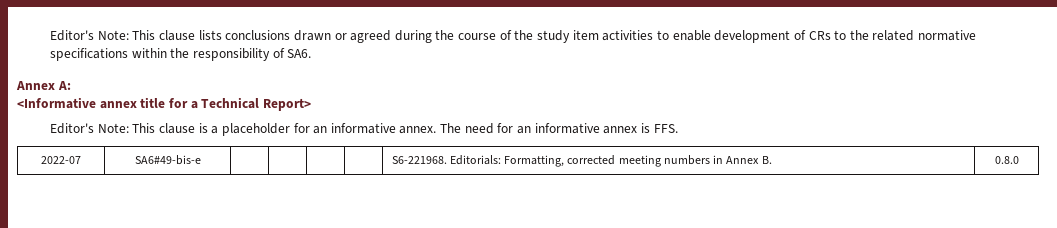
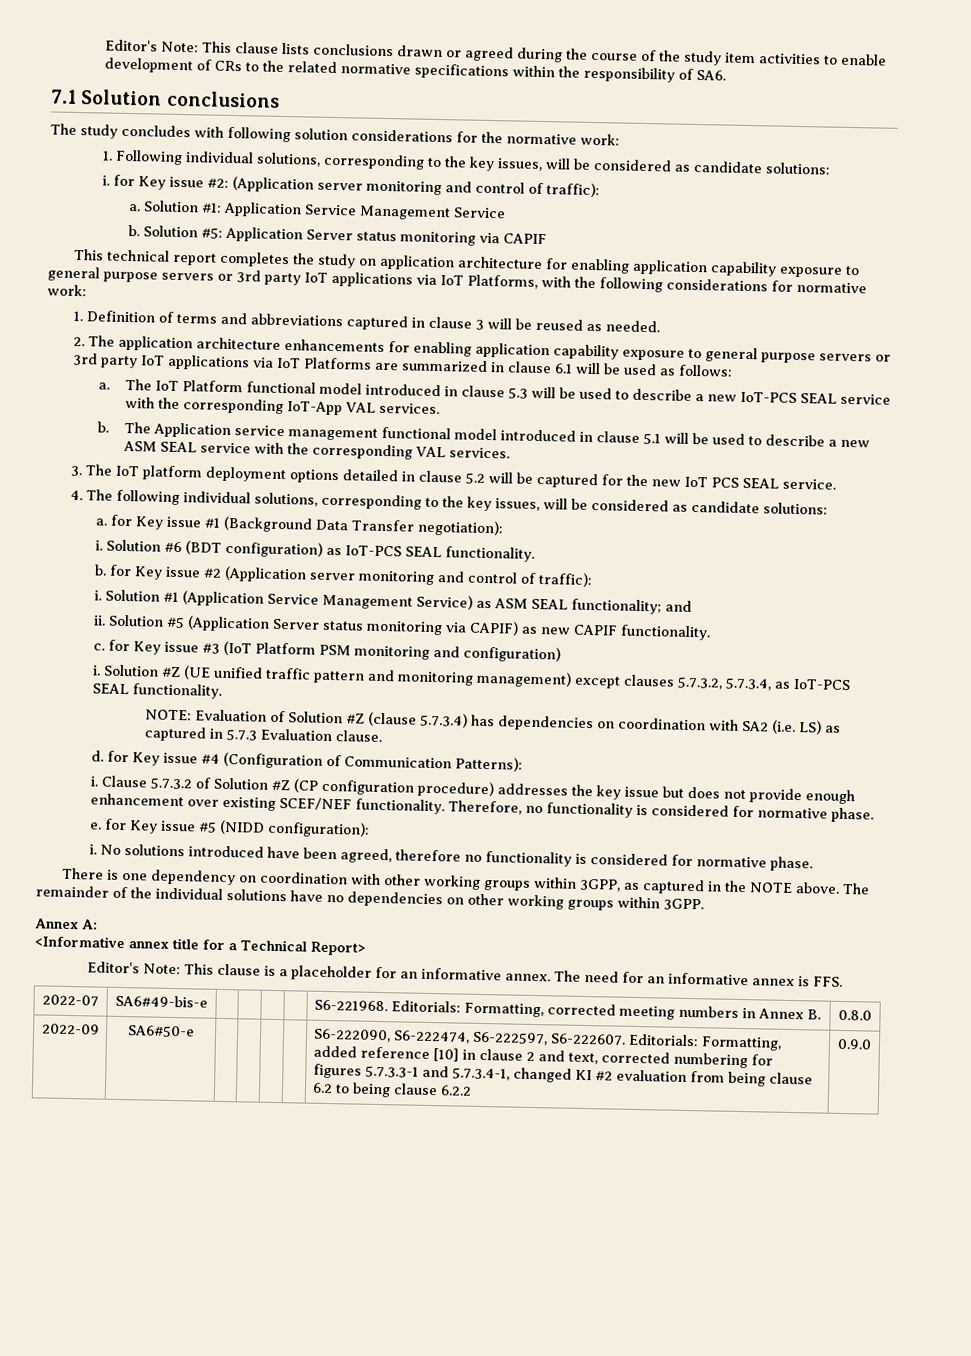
+ 7.1 Solution conclusions
+ The study concludes with following solution considerations for the normative work:
+ 1. Following individual solutions, corresponding to the key issues, will be considered as candidate solutions:
+ i. for Key issue #2: (Application server monitoring and control of traffic):
+ a. Solution #1: Application Service Management Service
+ b. Solution #5: Application Server status monitoring via CAPIF
+ This technical report completes the study on application architecture for enabling application capability exposure to general purpose servers or 3rd party IoT applications via IoT Platforms, with the following considerations for normative work:
+ 1. Definition of terms and abbreviations captured in clause 3 will be reused as needed.
+ 2. The application architecture enhancements for enabling application capability exposure to general purpose servers or 3rd party IoT applications via IoT Platforms are summarized in clause 6.1 will be used as follows:
+ a. The IoT Platform functional model introduced in clause 5.3 will be used to describe a new IoT-PCS SEAL service with the corresponding IoT-App VAL services.
+ b. The Application service management functional model introduced in clause 5.1 will be used to describe a new ASM SEAL service with the corresponding VAL services.
+ 3. The IoT platform deployment options detailed in clause 5.2 will be captured for the new IoT PCS SEAL service.
+ 4. The following individual solutions, corresponding to the key issues, will be considered as candidate solutions:
+ a. for Key issue #1 (Background Data Transfer negotiation):
+ i. Solution #6 (BDT configuration) as IoT-PCS SEAL functionality.
+ b. for Key issue #2 (Application server monitoring and control of traffic):
+ i. Solution #1 (Application Service Management Service) as ASM SEAL functionality; and
+ ii. Solution #5 (Application Server status monitoring via CAPIF) as new CAPIF functionality.
+ c. for Key issue #3 (IoT Platform PSM monitoring and configuration)
+ i. Solution #Z (UE unified traffic pattern and monitoring management) except clauses 5.7.3.2, 5.7.3.4, as IoT-PCS SEAL functionality.
+ NOTE: Evaluation of Solution #Z (clause 5.7.3.4) has dependencies on coordination with SA2 (i.e. LS) as captured in 5.7.3 Evaluation clause.
+ d. for Key issue #4 (Configuration of Communication Patterns):
+ i. Clause 5.7.3.2 of Solution #Z (CP configuration procedure) addresses the key issue but does not provide enough enhancement over existing SCEF/NEF functionality. Therefore, no functionality is considered for normative phase.
+ e. for Key issue #5 (NIDD configuration):
+ i. No solutions introduced have been agreed, therefore no functionality is considered for normative phase.
+ There is one dependency on coordination with other working groups within 3GPP, as captured in the NOTE above. The remainder of the individual solutions have no dependencies on other working groups within 3GPP.
+ 2022-09 | SA6#50-e | | | | | S6-222090, S6-222474, S6-222597, S6-222607. Editorials: Formatting, added reference [10] in clause 2 and text, corrected numbering for figures 5.7.3.3-1 and 5.7.3.4-1, changed KI #2 evaluation from being clause 6.2 to being clause 6.2.2 | 0.9.0

